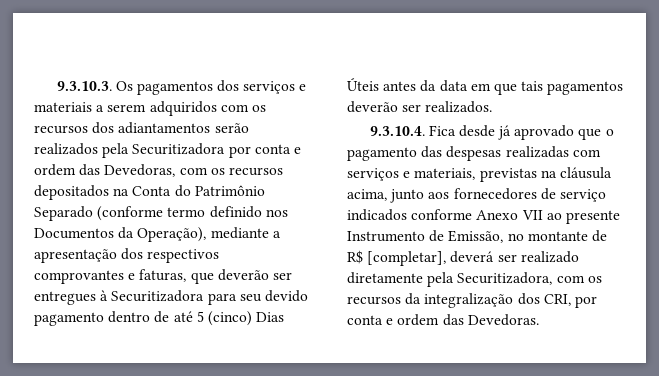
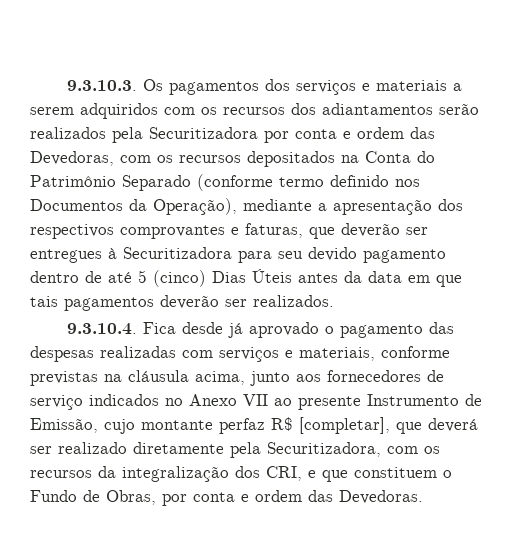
- 9.3.10.4. Fica desde já aprovado que o pagamento das despesas realizadas com serviços e materiais, previstas na cláusula acima, junto aos fornecedores de serviço indicados conforme Anexo VII ao presente Instrumento de Emissão, no montante de R$ [completar], deverá ser realizado diretamente pela Securitizadora, com os recursos da integralização dos CRI, por conta e ordem das Devedoras.
+ 9.3.10.4. Fica desde já aprovado o pagamento das despesas realizadas com serviços e materiais, conforme previstas na cláusula acima, junto aos fornecedores de serviço indicados no Anexo VII ao presente Instrumento de Emissão, cujo montante perfaz R$ [completar], que deverá ser realizado diretamente pela Securitizadora, com os recursos da integralização dos CRI, e que constituem o Fundo de Obras, por conta e ordem das Devedoras.

